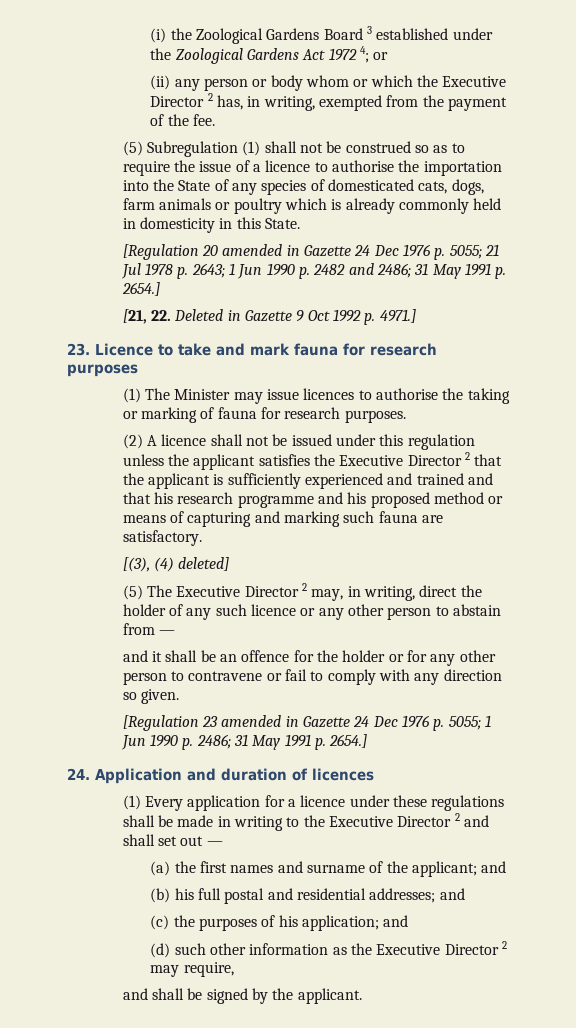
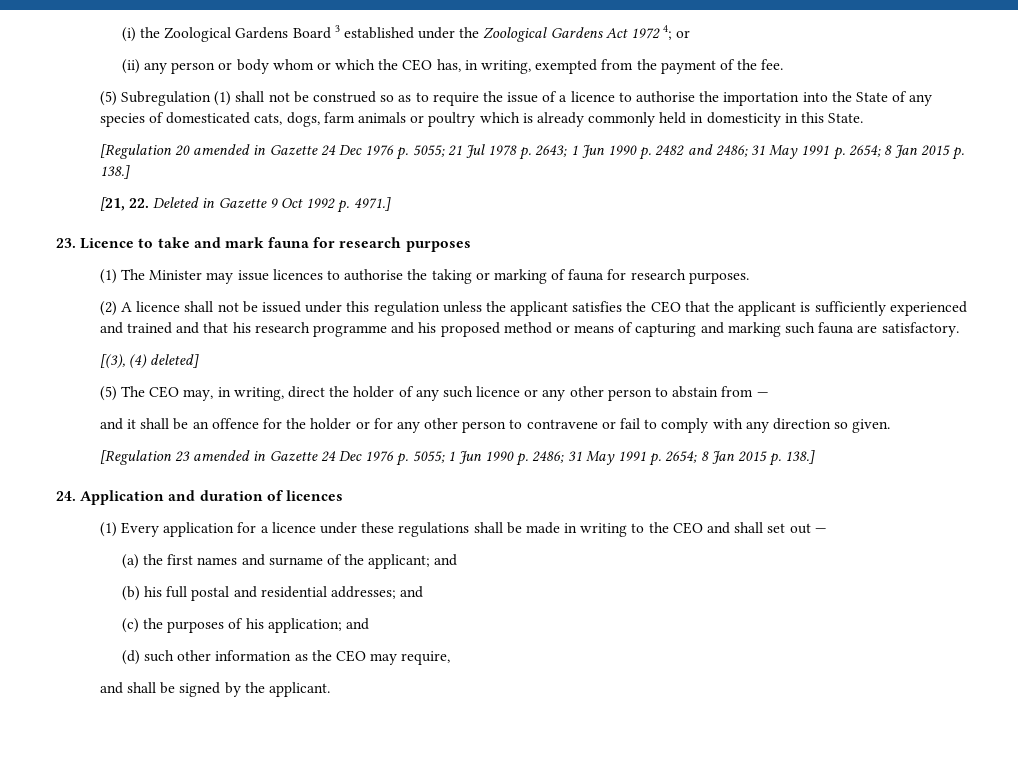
- (ii) any person or body whom or which the Executive Director 2 has, in writing, exempted from the payment of the fee.
+ (ii) any person or body whom or which the CEO has, in writing, exempted from the payment of the fee.
- [Regulation 20 amended in Gazette 24 Dec 1976 p. 5055; 21 Jul 1978 p. 2643; 1 Jun 1990 p. 2482 and 2486; 31 May 1991 p. 2654.]
+ [Regulation 20 amended in Gazette 24 Dec 1976 p. 5055; 21 Jul 1978 p. 2643; 1 Jun 1990 p. 2482 and 2486; 31 May 1991 p. 2654; 8 Jan 2015 p. 138.]
- (2) A licence shall not be issued under this regulation unless the applicant satisfies the Executive Director 2 that the applicant is sufficiently experienced and trained and that his research programme and his proposed method or means of capturing and marking such fauna are satisfactory.
+ (2) A licence shall not be issued under this regulation unless the applicant satisfies the CEO that the applicant is sufficiently experienced and trained and that his research programme and his proposed method or means of capturing and marking such fauna are satisfactory.
- (5) The Executive Director 2 may, in writing, direct the holder of any such licence or any other person to abstain from —
+ (5) The CEO may, in writing, direct the holder of any such licence or any other person to abstain from —
- [Regulation 23 amended in Gazette 24 Dec 1976 p. 5055; 1 Jun 1990 p. 2486; 31 May 1991 p. 2654.]
+ [Regulation 23 amended in Gazette 24 Dec 1976 p. 5055; 1 Jun 1990 p. 2486; 31 May 1991 p. 2654; 8 Jan 2015 p. 138.]
- (1) Every application for a licence under these regulations shall be made in writing to the Executive Director 2 and shall set out —
+ (1) Every application for a licence under these regulations shall be made in writing to the CEO and shall set out —
- (d) such other information as the Executive Director 2 may require,
+ (d) such other information as the CEO may require,

